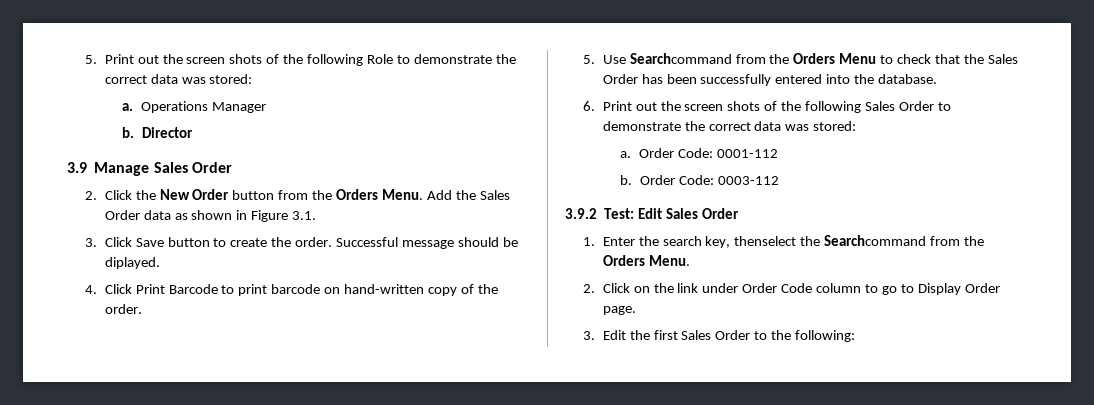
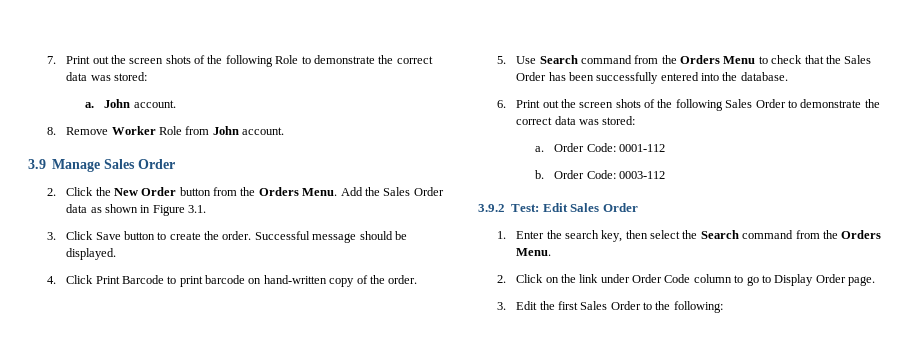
- 5. Print out the screen shots of the following Role to demonstrate the correct data was stored:
+ 7. Print out the screen shots of the following Role to demonstrate the correct data was stored:
- a. Operations Manager
- b. Director
+ a. John account.
+ 8. Remove Worker Role from John account.
- Successful message should be diplayed.
+ Successful message should be displayed.
- 5. Use Searchcommand from the Orders Menu to check that the Sales Order has been successfully entered into the database.
+ 5. Use Search command from the Orders Menu to check that the Sales Order has been successfully entered into the database.
- 1. Enter the search key, thenselect the Searchcommand from the Orders Menu.
+ 1. Enter the search key, then select the Search command from the Orders Menu.

